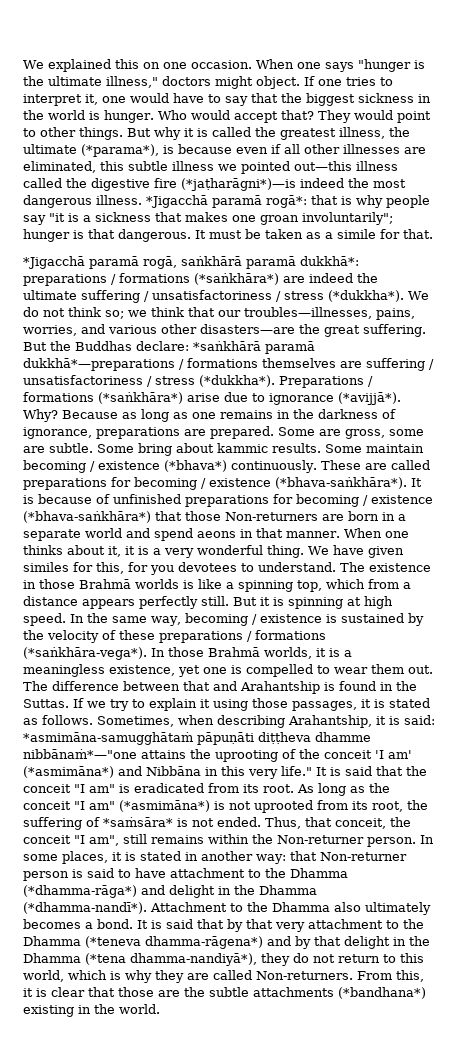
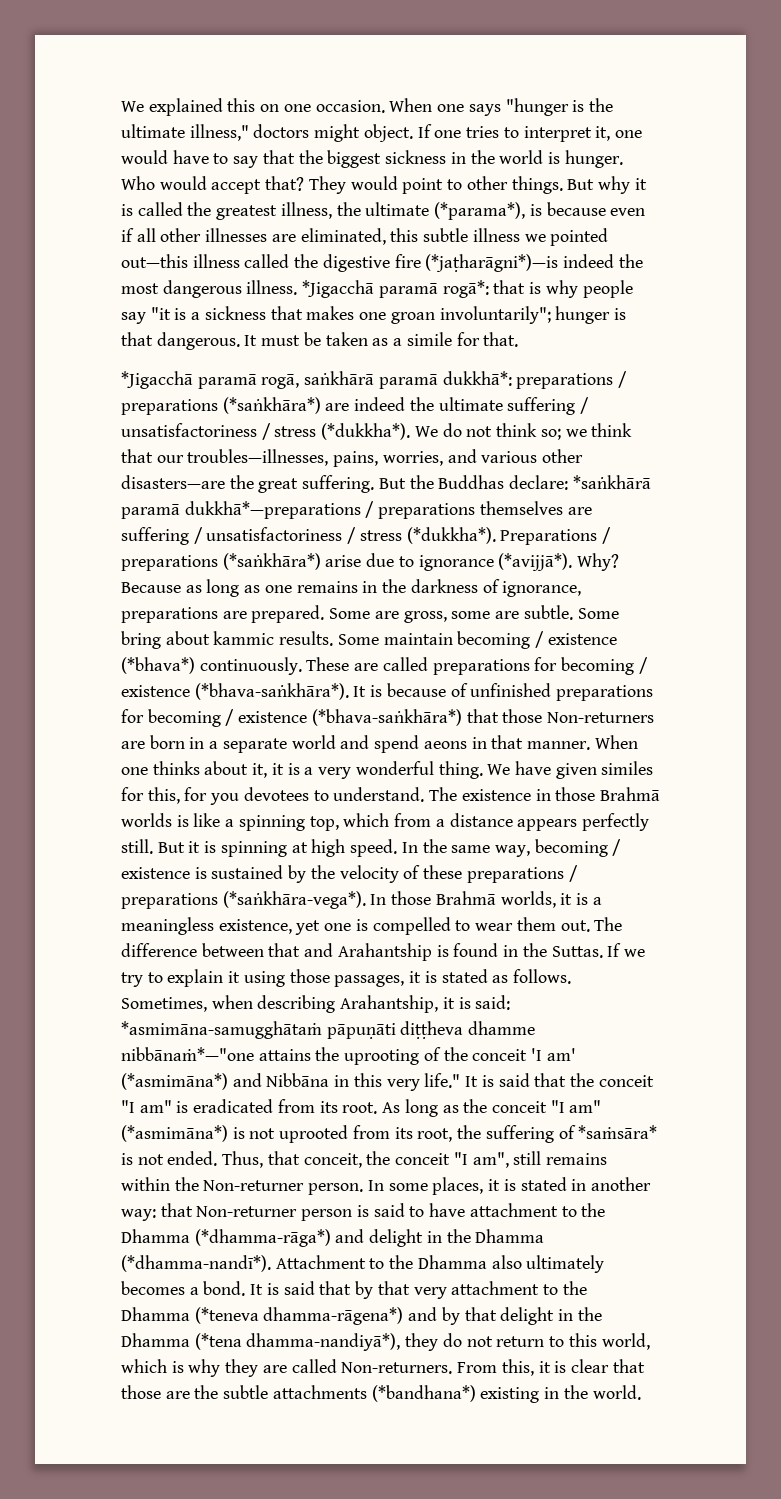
- *Jigacchā paramā rogā, saṅkhārā paramā dukkhā*: preparations / formations (*saṅkhāra*) are indeed the ultimate suffering / unsatisfactoriness / stress (*dukkha*).
+ *Jigacchā paramā rogā, saṅkhārā paramā dukkhā*: preparations / preparations (*saṅkhāra*) are indeed the ultimate suffering / unsatisfactoriness / stress (*dukkha*).
- But the Buddhas declare: *saṅkhārā paramā dukkhā*—preparations / formations themselves are suffering / unsatisfactoriness / stress (*dukkha*).
+ But the Buddhas declare: *saṅkhārā paramā dukkhā*—preparations / preparations themselves are suffering / unsatisfactoriness / stress (*dukkha*).
- Preparations / formations (*saṅkhāra*) arise due to ignorance (*avijjā*).
+ Preparations / preparations (*saṅkhāra*) arise due to ignorance (*avijjā*).
- In the same way, becoming / existence is sustained by the velocity of these preparations / formations (*saṅkhāra-vega*).
+ In the same way, becoming / existence is sustained by the velocity of these preparations / preparations (*saṅkhāra-vega*).

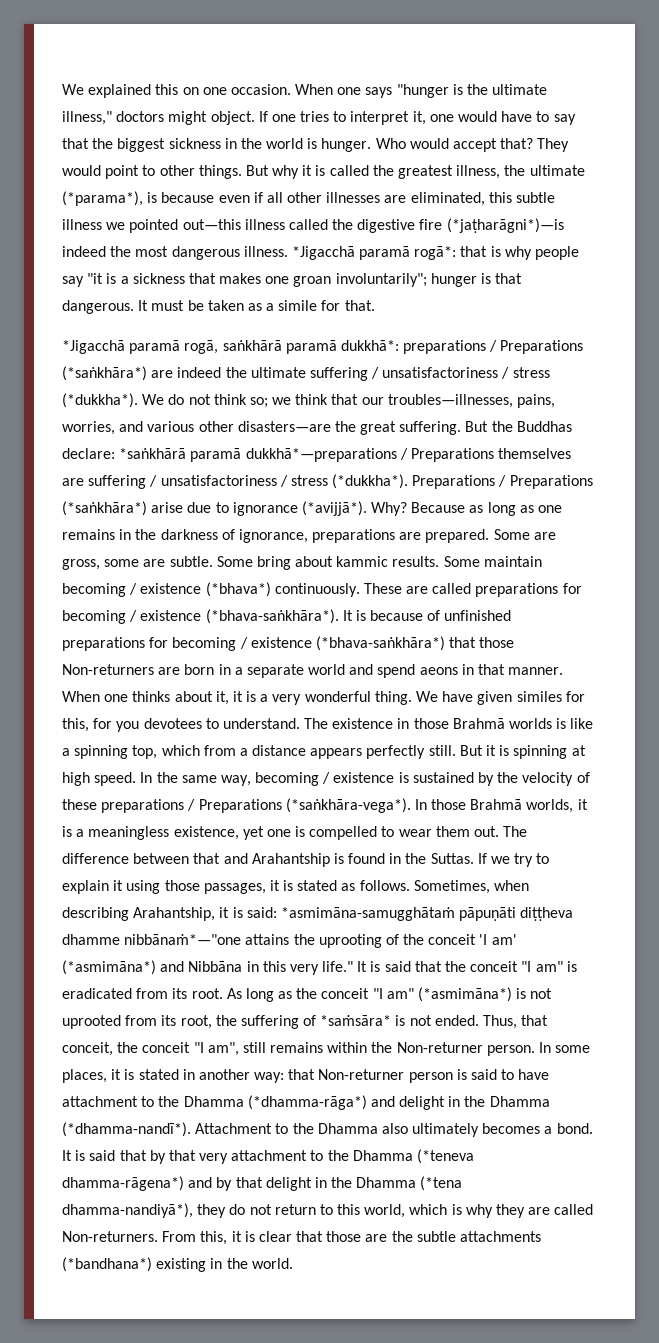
- *Jigacchā paramā rogā, saṅkhārā paramā dukkhā*: preparations / preparations (*saṅkhāra*) are indeed the ultimate suffering / unsatisfactoriness / stress (*dukkha*).
+ *Jigacchā paramā rogā, saṅkhārā paramā dukkhā*: preparations / Preparations (*saṅkhāra*) are indeed the ultimate suffering / unsatisfactoriness / stress (*dukkha*).
- But the Buddhas declare: *saṅkhārā paramā dukkhā*—preparations / preparations themselves are suffering / unsatisfactoriness / stress (*dukkha*).
+ But the Buddhas declare: *saṅkhārā paramā dukkhā*—preparations / Preparations themselves are suffering / unsatisfactoriness / stress (*dukkha*).
- Preparations / preparations (*saṅkhāra*) arise due to ignorance (*avijjā*).
+ Preparations / Preparations (*saṅkhāra*) arise due to ignorance (*avijjā*).
- In the same way, becoming / existence is sustained by the velocity of these preparations / preparations (*saṅkhāra-vega*).
+ In the same way, becoming / existence is sustained by the velocity of these preparations / Preparations (*saṅkhāra-vega*).

